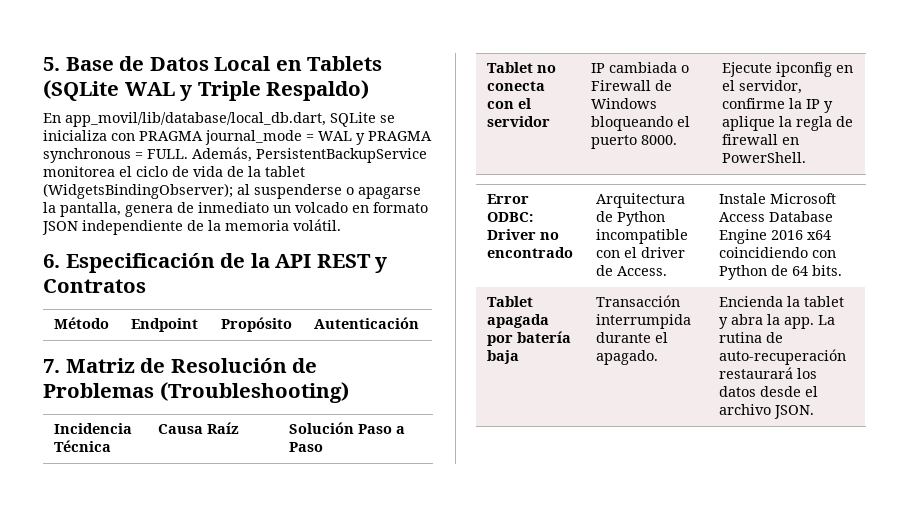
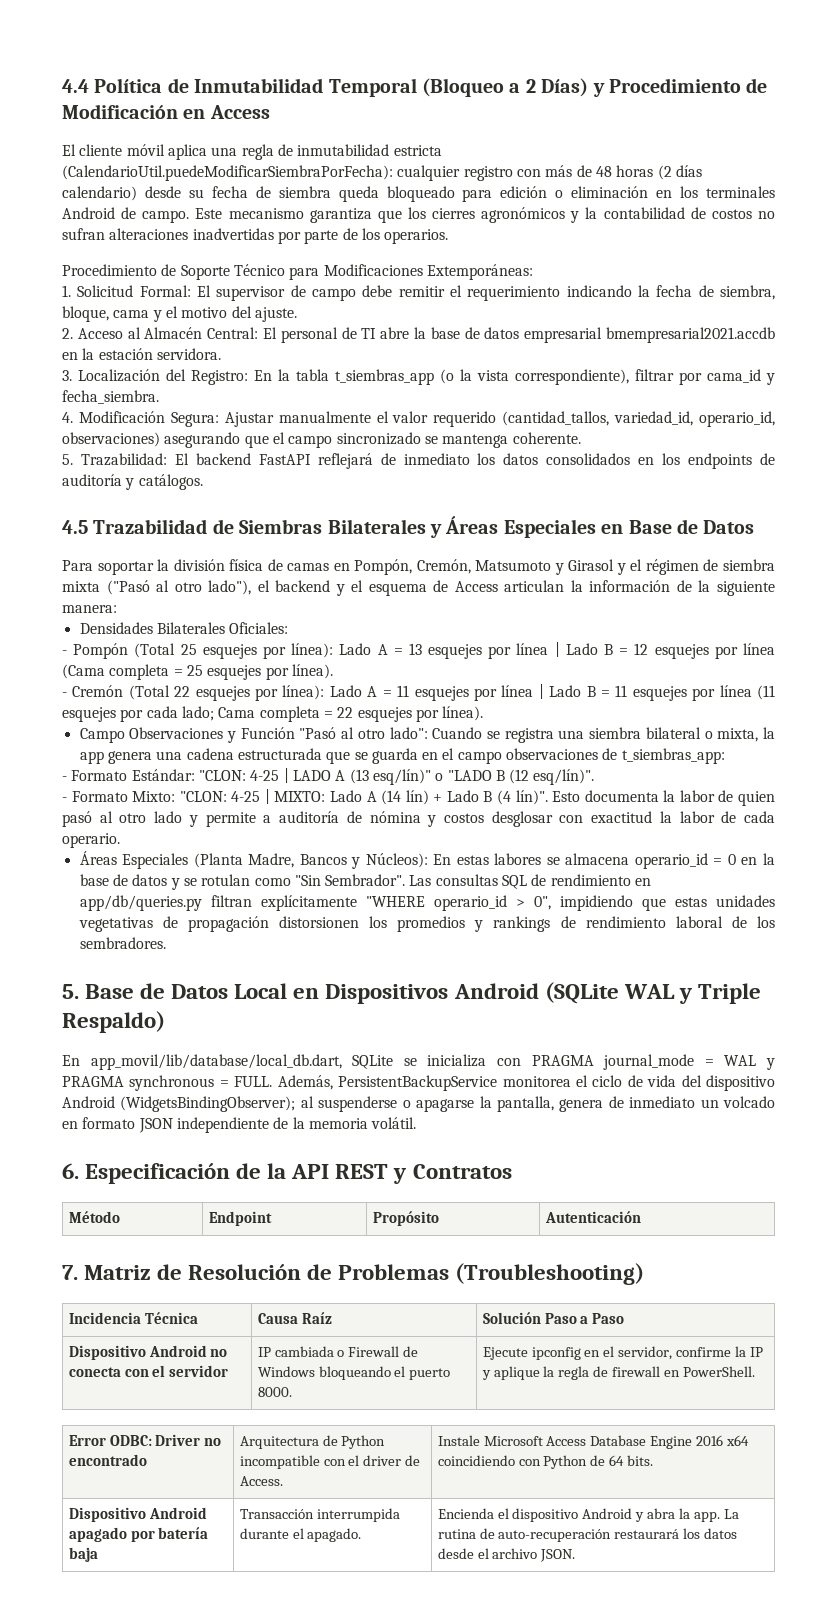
+ 4.4 Política de Inmutabilidad Temporal (Bloqueo a 2 Días) y Procedimiento de Modificación en Access
+ El cliente móvil aplica una regla de inmutabilidad estricta (CalendarioUtil.puedeModificarSiembraPorFecha): cualquier registro con más de 48 horas (2 días calendario) desde su fecha de siembra queda bloqueado para edición o eliminación en los terminales Android de campo. Este mecanismo garantiza que los cierres agronómicos y la contabilidad de costos no sufran alteraciones inadvertidas por parte de los operarios.
+ Procedimiento de Soporte Técnico para Modificaciones Extemporáneas:
+ 1. Solicitud Formal: El supervisor de campo debe remitir el requerimiento indicando la fecha de siembra, bloque, cama y el motivo del ajuste.
+ 2. Acceso al Almacén Central: El personal de TI abre la base de datos empresarial bmempresarial2021.accdb en la estación servidora.
+ 3. Localización del Registro: En la tabla t_siembras_app (o la vista correspondiente), filtrar por cama_id y fecha_siembra.
+ 4. Modificación Segura: Ajustar manualmente el valor requerido (cantidad_tallos, variedad_id, operario_id, observaciones) asegurando que el campo sincronizado se mantenga coherente.
+ 5. Trazabilidad: El backend FastAPI reflejará de inmediato los datos consolidados en los endpoints de auditoría y catálogos.
+ 4.5 Trazabilidad de Siembras Bilaterales y Áreas Especiales en Base de Datos
+ Para soportar la división física de camas en Pompón, Cremón, Matsumoto y Girasol y el régimen de siembra mixta ("Pasó al otro lado"), el backend y el esquema de Access articulan la información de la siguiente manera:
+ Densidades Bilaterales Oficiales:
+ - Pompón (Total 25 esquejes por línea): Lado A = 13 esquejes por línea | Lado B = 12 esquejes por línea (Cama completa = 25 esquejes por línea).
+ - Cremón (Total 22 esquejes por línea): Lado A = 11 esquejes por línea | Lado B = 11 esquejes por línea (11 esquejes por cada lado; Cama completa = 22 esquejes por línea).
+ Campo Observaciones y Función "Pasó al otro lado": Cuando se registra una siembra bilateral o mixta, la app genera una cadena estructurada que se guarda en el campo observaciones de t_siembras_app:
+ - Formato Estándar: "CLON: 4-25 | LADO A (13 esq/lín)" o "LADO B (12 esq/lín)".
+ - Formato Mixto: "CLON: 4-25 | MIXTO: Lado A (14 lín) + Lado B (4 lín)". Esto documenta la labor de quien pasó al otro lado y permite a auditoría de nómina y costos desglosar con exactitud la labor de cada operario.
+ Áreas Especiales (Planta Madre, Bancos y Núcleos): En estas labores se almacena operario_id = 0 en la base de datos y se rotulan como "Sin Sembrador". Las consultas SQL de rendimiento en app/db/queries.py filtran explícitamente "WHERE operario_id > 0", impidiendo que estas unidades vegetativas de propagación distorsionen los promedios y rankings de rendimiento laboral de los sembradores.
- 5. Base de Datos Local en Tablets (SQLite WAL y Triple Respaldo)
+ 5. Base de Datos Local en Dispositivos Android (SQLite WAL y Triple Respaldo)
- Además, PersistentBackupService monitorea el ciclo de vida de la tablet (WidgetsBindingObserver); al suspenderse o apagarse la pantalla, genera de inmediato un volcado en formato JSON independiente de la memoria volátil.
+ Además, PersistentBackupService monitorea el ciclo de vida del dispositivo Android (WidgetsBindingObserver); al suspenderse o apagarse la pantalla, genera de inmediato un volcado en formato JSON independiente de la memoria volátil.
- Tablet no conecta con el servidor | IP cambiada o Firewall de Windows bloqueando el puerto 8000. | Ejecute ipconfig en el servidor, confirme la IP y aplique la regla de firewall en PowerShell.
+ Dispositivo Android no conecta con el servidor | IP cambiada o Firewall de Windows bloqueando el puerto 8000. | Ejecute ipconfig en el servidor, confirme la IP y aplique la regla de firewall en PowerShell.
- Tablet apagada por batería baja | Transacción interrumpida durante el apagado. | Encienda la tablet y abra la app. La rutina de auto-recuperación restaurará los datos desde el archivo JSON.
+ Dispositivo Android apagado por batería baja | Transacción interrumpida durante el apagado. | Encienda el dispositivo Android y abra la app. La rutina de auto-recuperación restaurará los datos desde el archivo JSON.

